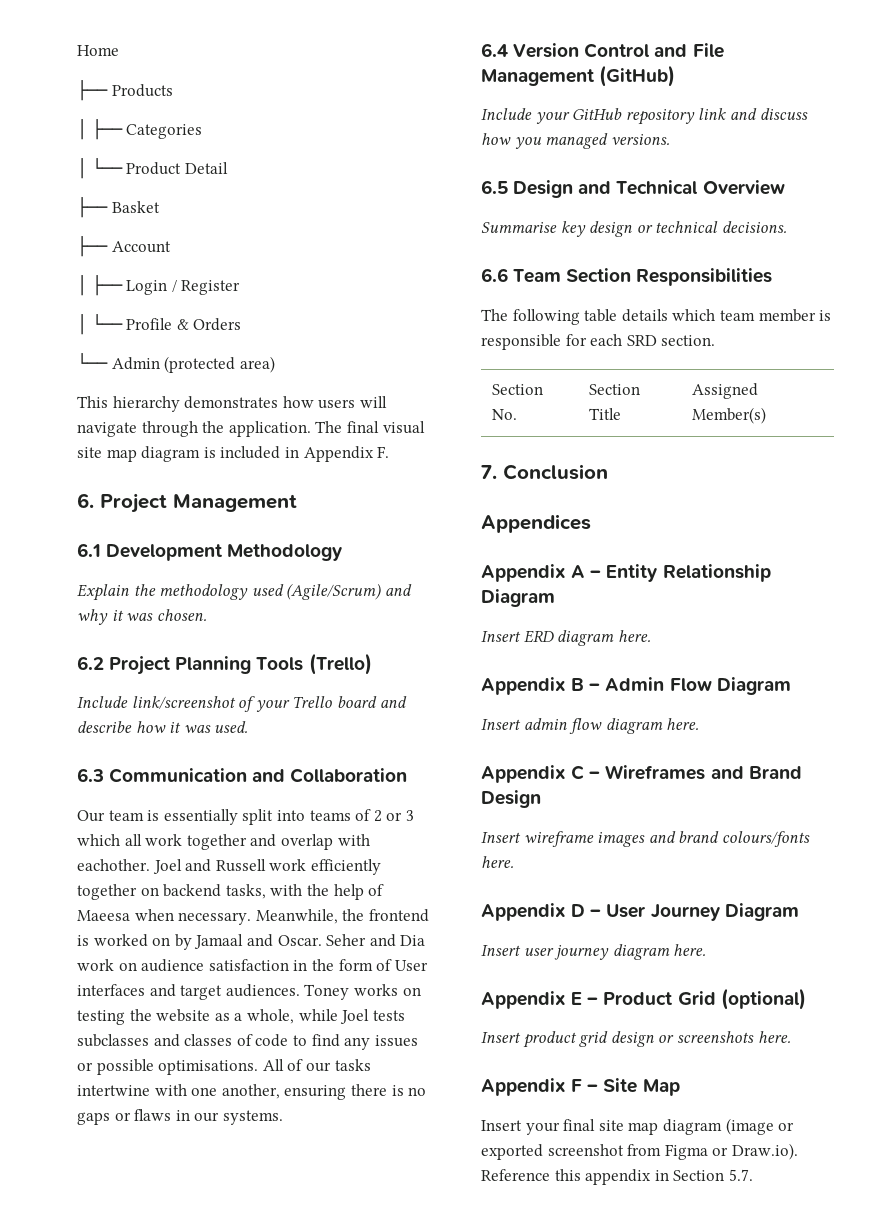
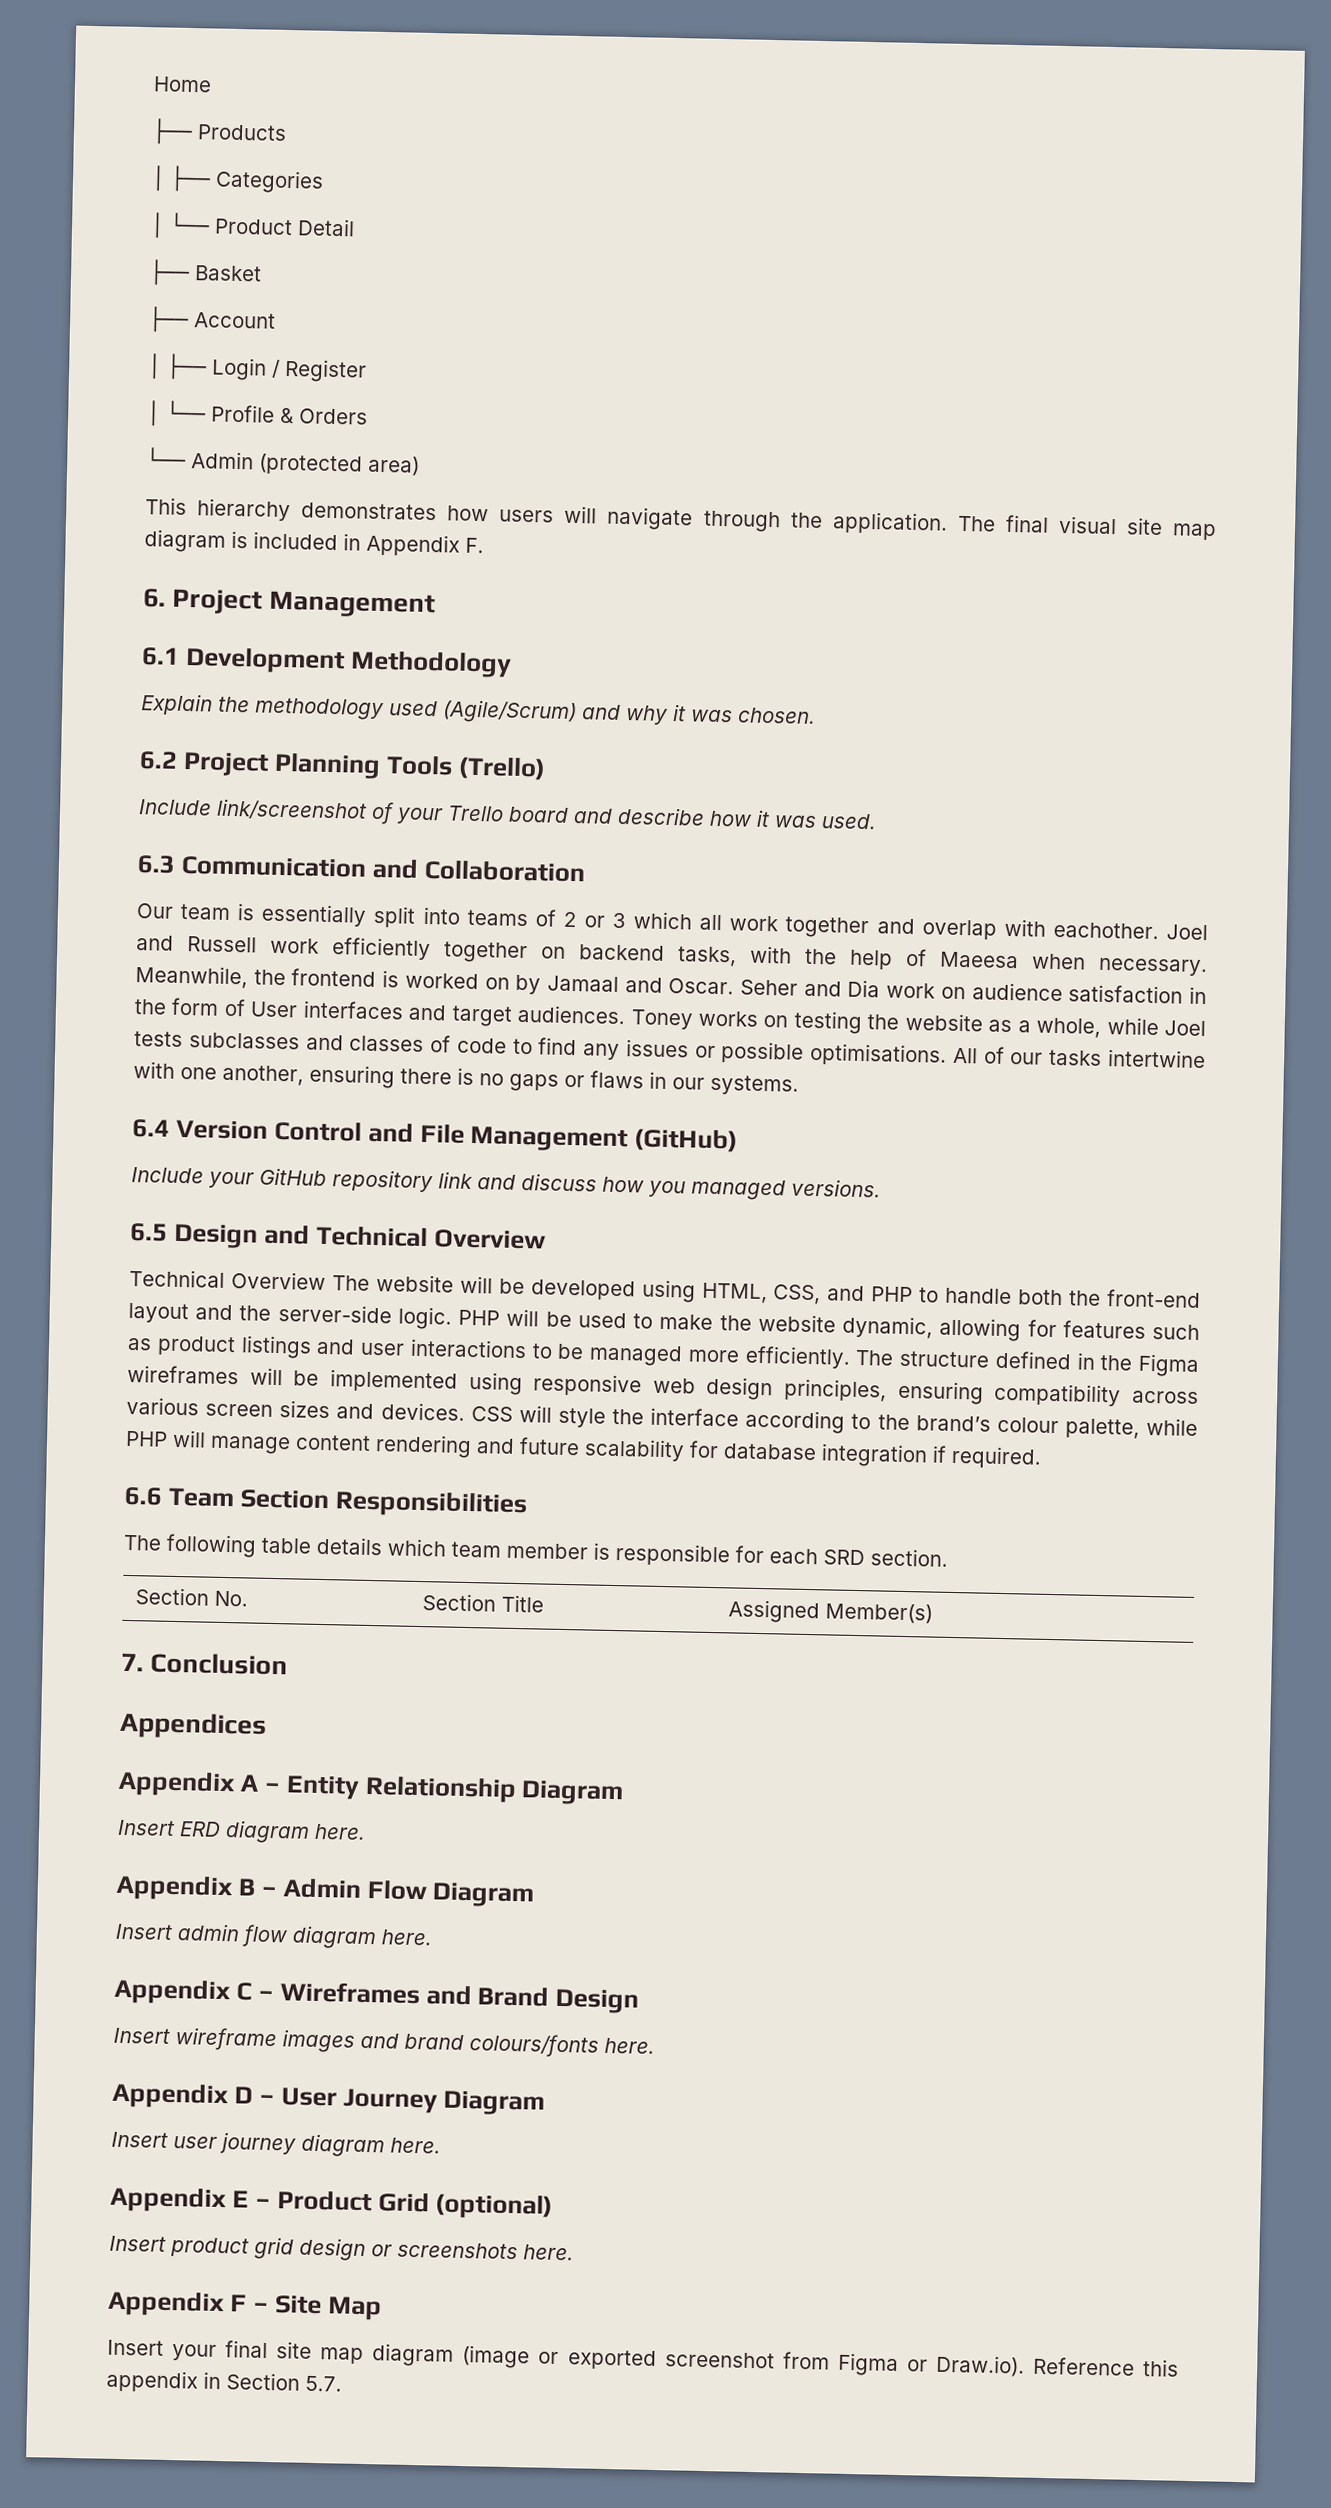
- Summarise key design or technical decisions.
+ Technical Overview The website will be developed using HTML, CSS, and PHP to handle both the front-end layout and the server-side logic. PHP will be used to make the website dynamic, allowing for features such as product listings and user interactions to be managed more efficiently. The structure defined in the Figma wireframes will be implemented using responsive web design principles, ensuring compatibility across various screen sizes and devices. CSS will style the interface according to the brand’s colour palette, while PHP will manage content rendering and future scalability for database integration if required.

